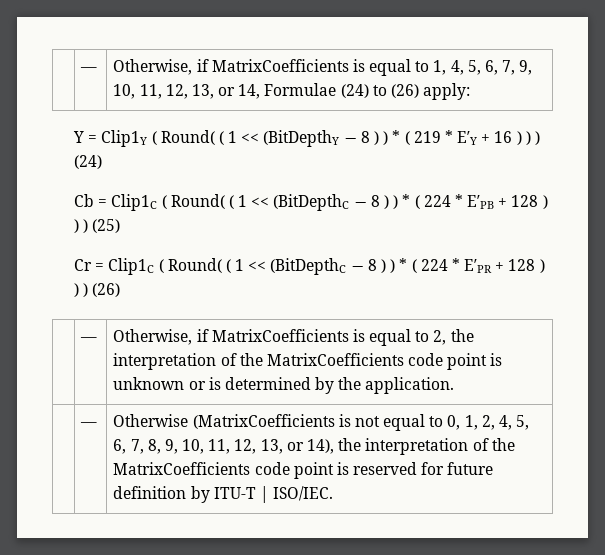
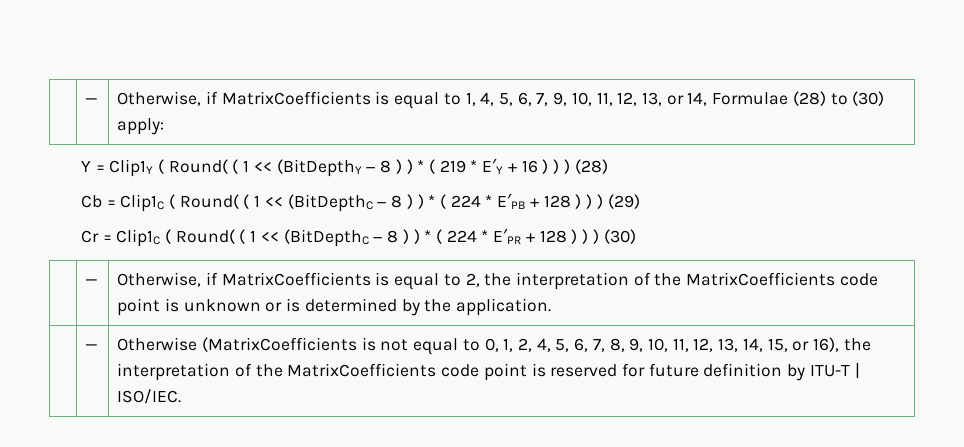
- | — | Otherwise, if MatrixCoefficients is equal to 1, 4, 5, 6, 7, 9, 10, 11, 12, 13, or 14, Formulae (24) to (26) apply:
+ | — | Otherwise, if MatrixCoefficients is equal to 1, 4, 5, 6, 7, 9, 10, 11, 12, 13, or 14, Formulae (28) to (30) apply:
- Y = Clip1Y ( Round( ( 1 << (BitDepthY − 8 ) ) * ( 219 * E′Y + 16 ) ) ) (24)
+ Y = Clip1Y ( Round( ( 1 << (BitDepthY − 8 ) ) * ( 219 * E′Y + 16 ) ) ) (28)
- Cb = Clip1C ( Round( ( 1 << (BitDepthC − 8 ) ) * ( 224 * E′PB + 128 ) ) ) (25)
+ Cb = Clip1C ( Round( ( 1 << (BitDepthC − 8 ) ) * ( 224 * E′PB + 128 ) ) ) (29)
- Cr = Clip1C ( Round( ( 1 << (BitDepthC − 8 ) ) * ( 224 * E′PR + 128 ) ) ) (26)
+ Cr = Clip1C ( Round( ( 1 << (BitDepthC − 8 ) ) * ( 224 * E′PR + 128 ) ) ) (30)
- | — | Otherwise (MatrixCoefficients is not equal to 0, 1, 2, 4, 5, 6, 7, 8, 9, 10, 11, 12, 13, or 14), the interpretation of the MatrixCoefficients code point is reserved for future definition by ITU-T | ISO/IEC.
+ | — | Otherwise (MatrixCoefficients is not equal to 0, 1, 2, 4, 5, 6, 7, 8, 9, 10, 11, 12, 13, 14, 15, or 16), the interpretation of the MatrixCoefficients code point is reserved for future definition by ITU-T | ISO/IEC.

